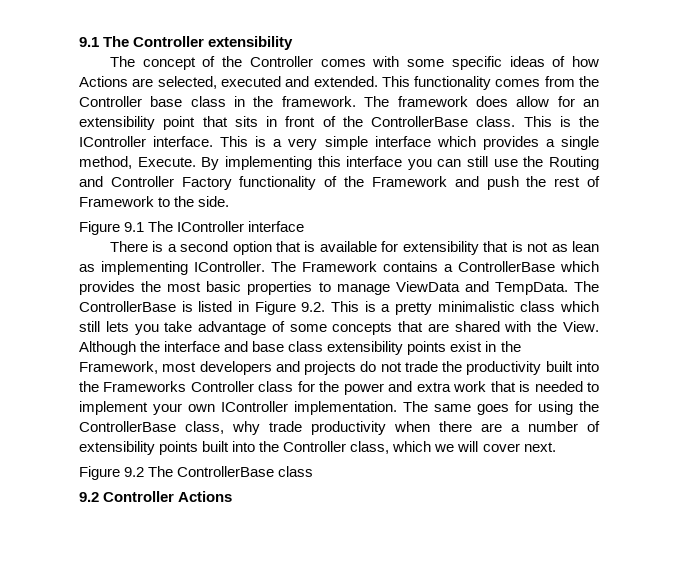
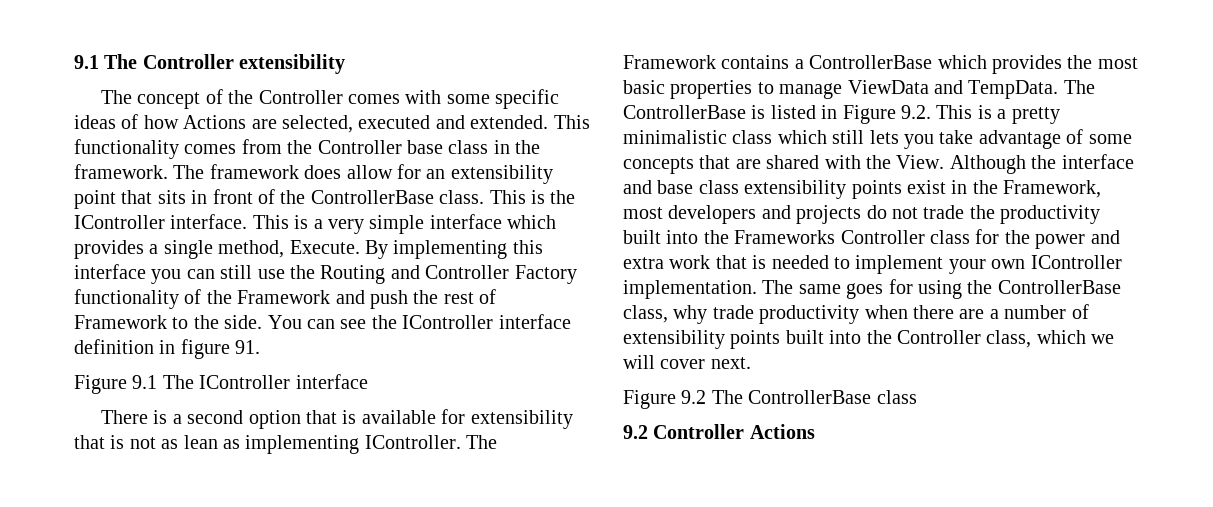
+ You can see the IController interface definition in figure 91.

